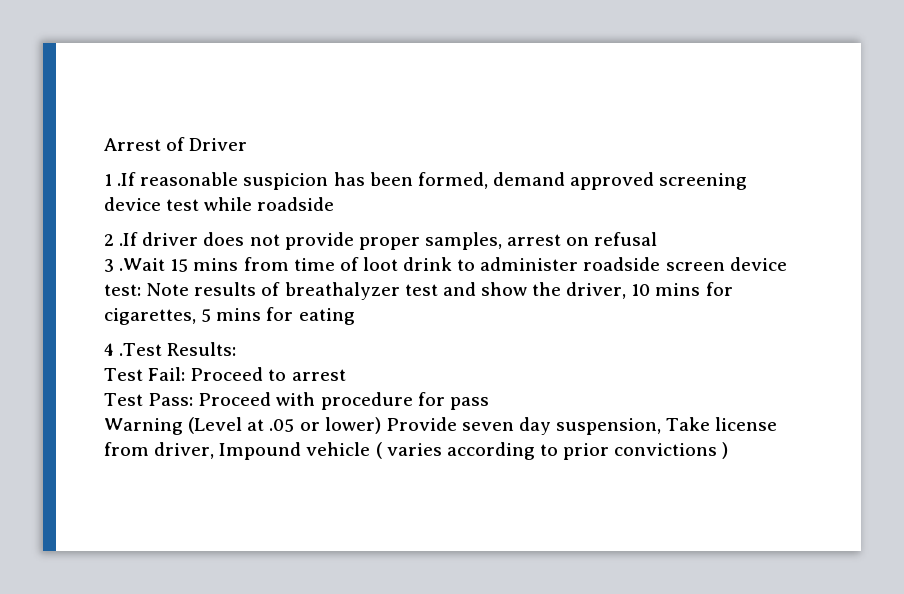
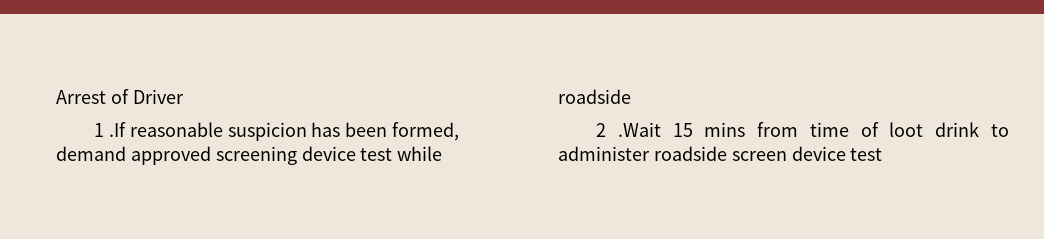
- 2 .If driver does not provide proper samples, arrest on refusal
- 3 .Wait 15 mins from time of loot drink to administer roadside screen device test: Note results of breathalyzer test and show the driver, 10 mins for cigarettes, 5 mins for eating
- 4 .Test Results:
- Test Fail: Proceed to arrest
- Test Pass: Proceed with procedure for pass
- Warning (Level at .05 or lower) Provide seven day suspension, Take license from driver, Impound vehicle ( varies according to prior convictions )
+ 2 .Wait 15 mins from time of loot drink to administer roadside screen device test

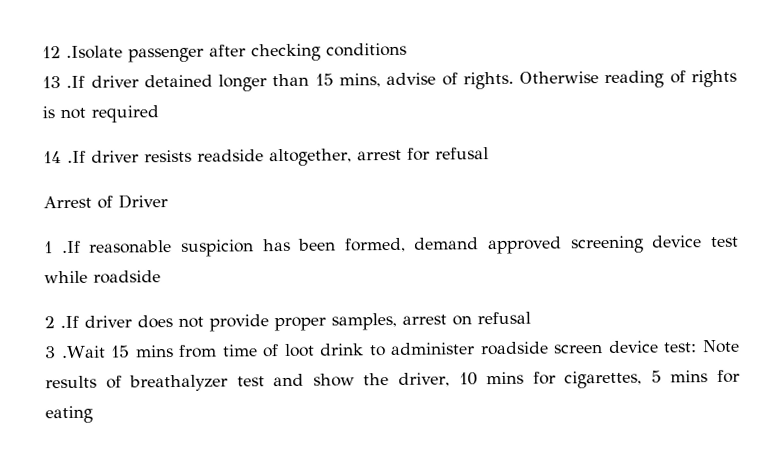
+ 12 .Isolate passenger after checking conditions
+ 13 .If driver detained longer than 15 mins, advise of rights. Otherwise reading of rights is not required
+ 14 .If driver resists readside altogether, arrest for refusal
- 2 .Wait 15 mins from time of loot drink to administer roadside screen device test
+ 2 .If driver does not provide proper samples, arrest on refusal
+ 3 .Wait 15 mins from time of loot drink to administer roadside screen device test: Note results of breathalyzer test and show the driver, 10 mins for cigarettes, 5 mins for eating

